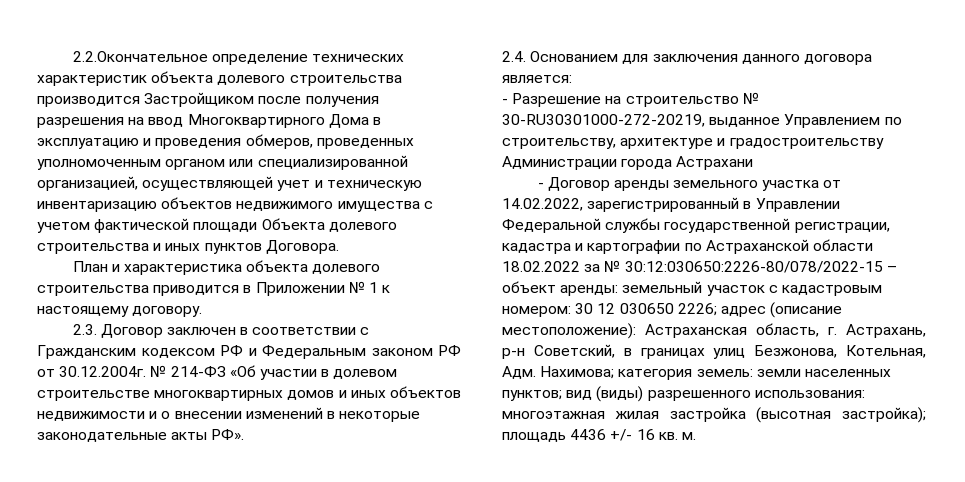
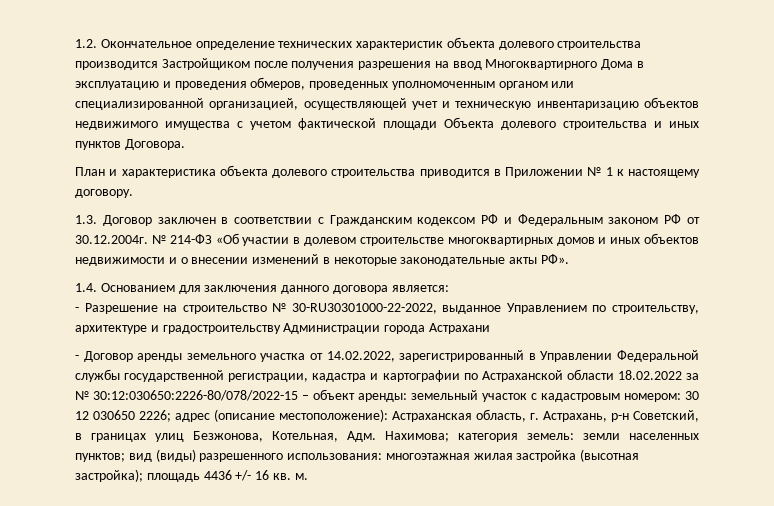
- 2.2.Окончательное определение технических характеристик объекта долевого строительства производится Застройщиком после получения разрешения на ввод Многоквартирного Дома в эксплуатацию и проведения обмеров, проведенных уполномоченным органом или специализированной организацией, осуществляющей учет и техническую инвентаризацию объектов недвижимого имущества с учетом фактической площади Объекта долевого строительства и иных пунктов Договора.
+ 1.2. Окончательное определение технических характеристик объекта долевого строительства производится Застройщиком после получения разрешения на ввод Многоквартирного Дома в эксплуатацию и проведения обмеров, проведенных уполномоченным органом или специализированной организацией, осуществляющей учет и техническую инвентаризацию объектов недвижимого имущества с учетом фактической площади Объекта долевого строительства и иных пунктов Договора.
- 2.3. Договор заключен в соответствии с Гражданским кодексом РФ и Федеральным законом РФ от 30.12.2004г. № 214-ФЗ «Об участии в долевом строительстве многоквартирных домов и иных объектов недвижимости и о внесении изменений в некоторые законодательные акты РФ».
+ 1.3. Договор заключен в соответствии с Гражданским кодексом РФ и Федеральным законом РФ от 30.12.2004г. № 214-ФЗ «Об участии в долевом строительстве многоквартирных домов и иных объектов недвижимости и о внесении изменений в некоторые законодательные акты РФ».
- 2.4. Основанием для заключения данного договора является:
+ 1.4. Основанием для заключения данного договора является:
- - Разрешение на строительство № 30-RU30301000-272-20219, выданное Управлением по строительству, архитектуре и градостроительству Администрации города Астрахани
+ - Разрешение на строительство № 30-RU30301000-22-2022, выданное Управлением по строительству, архитектуре и градостроительству Администрации города Астрахани

